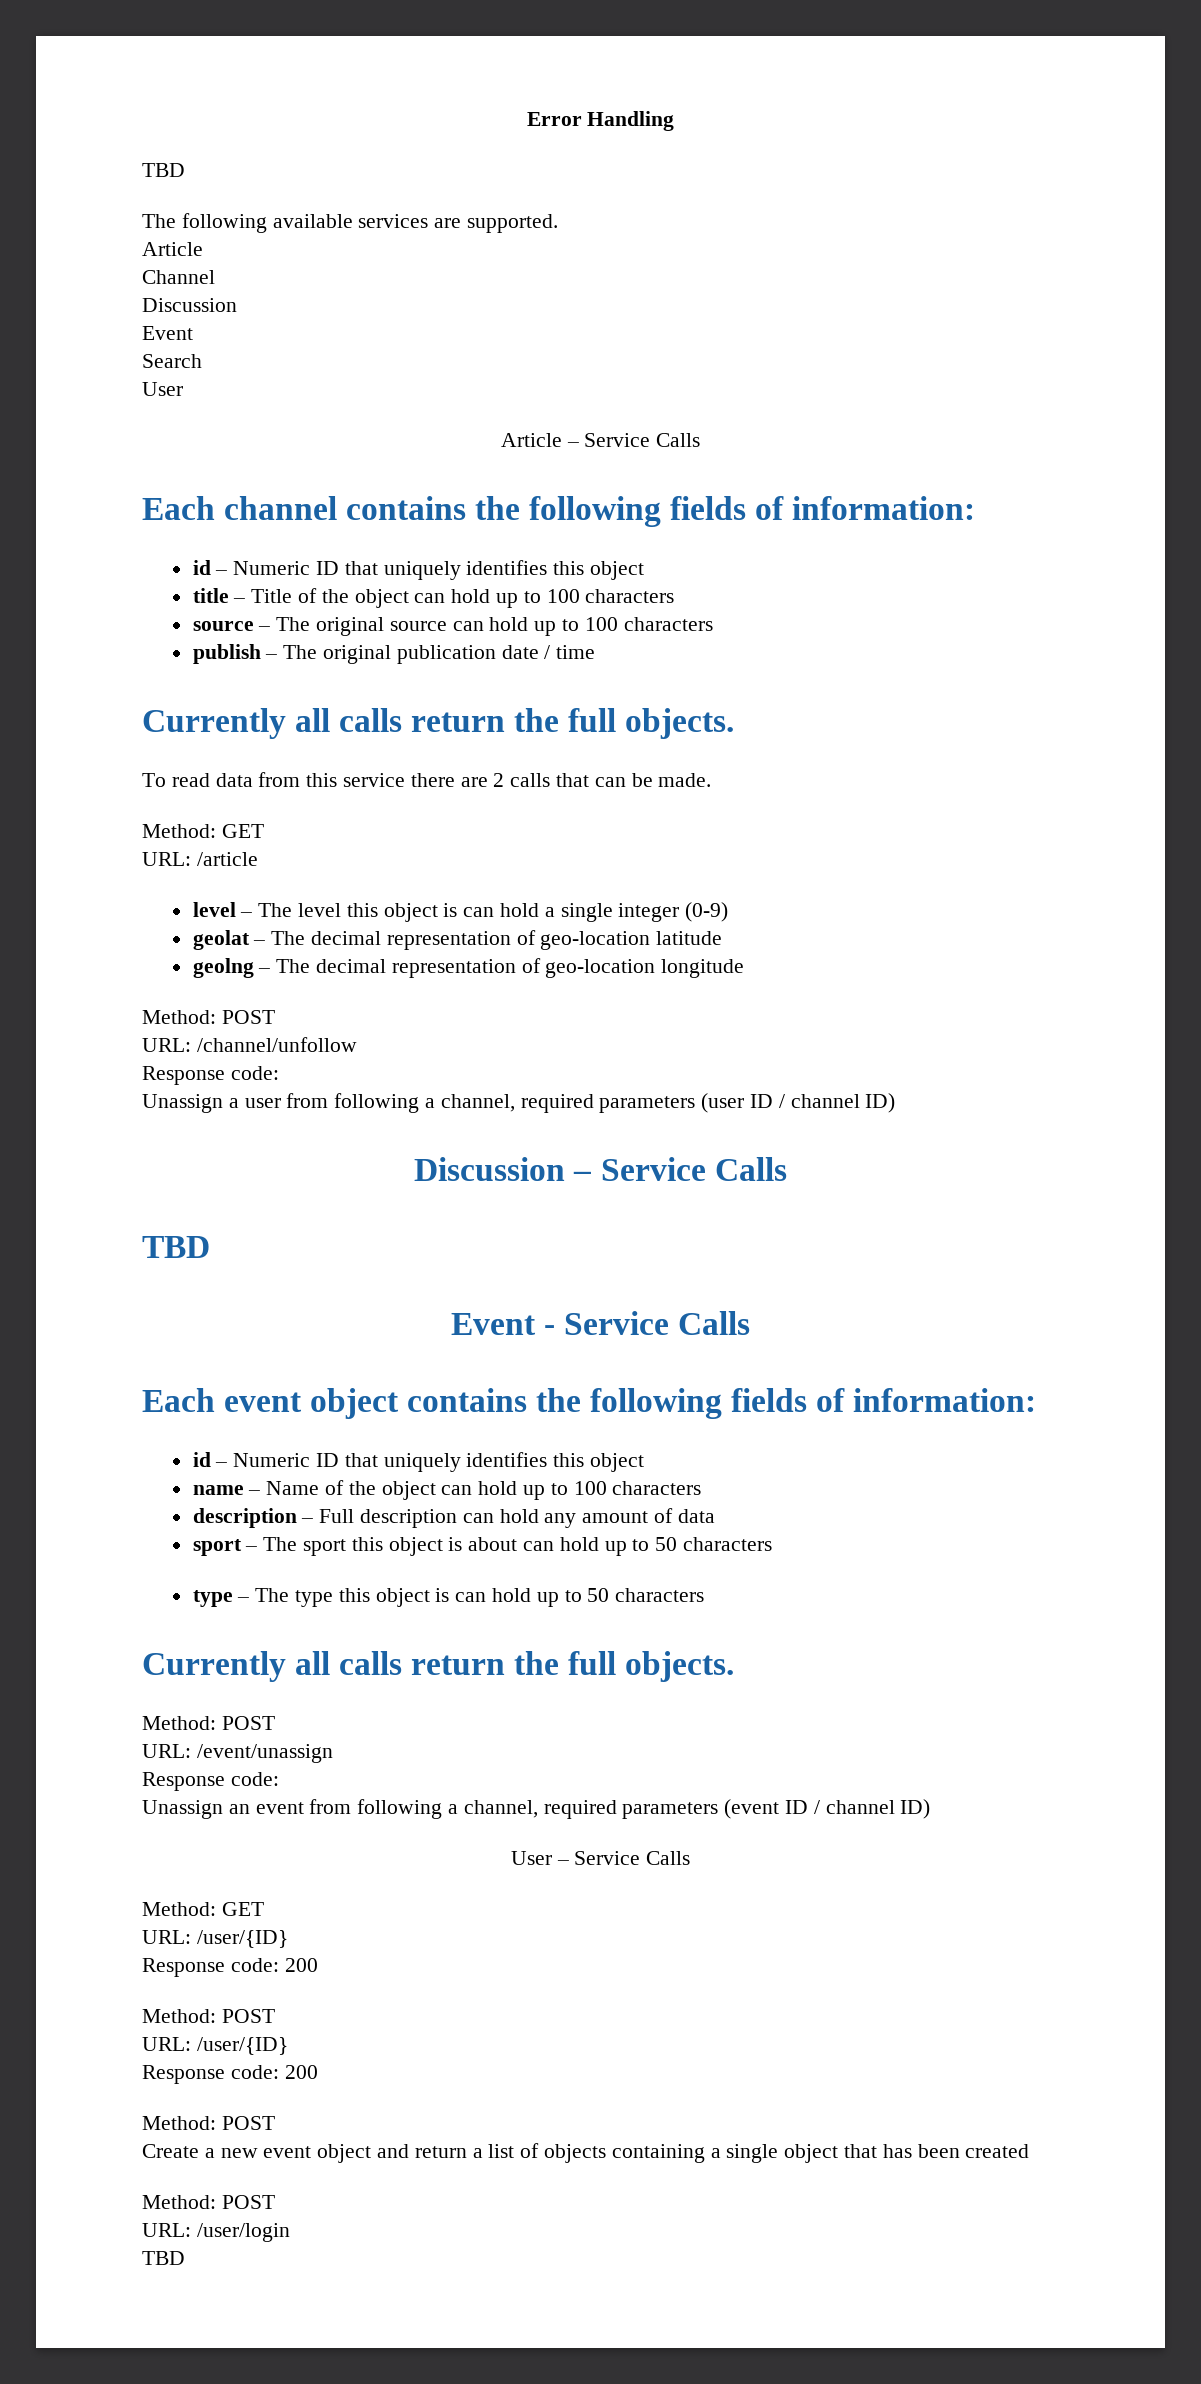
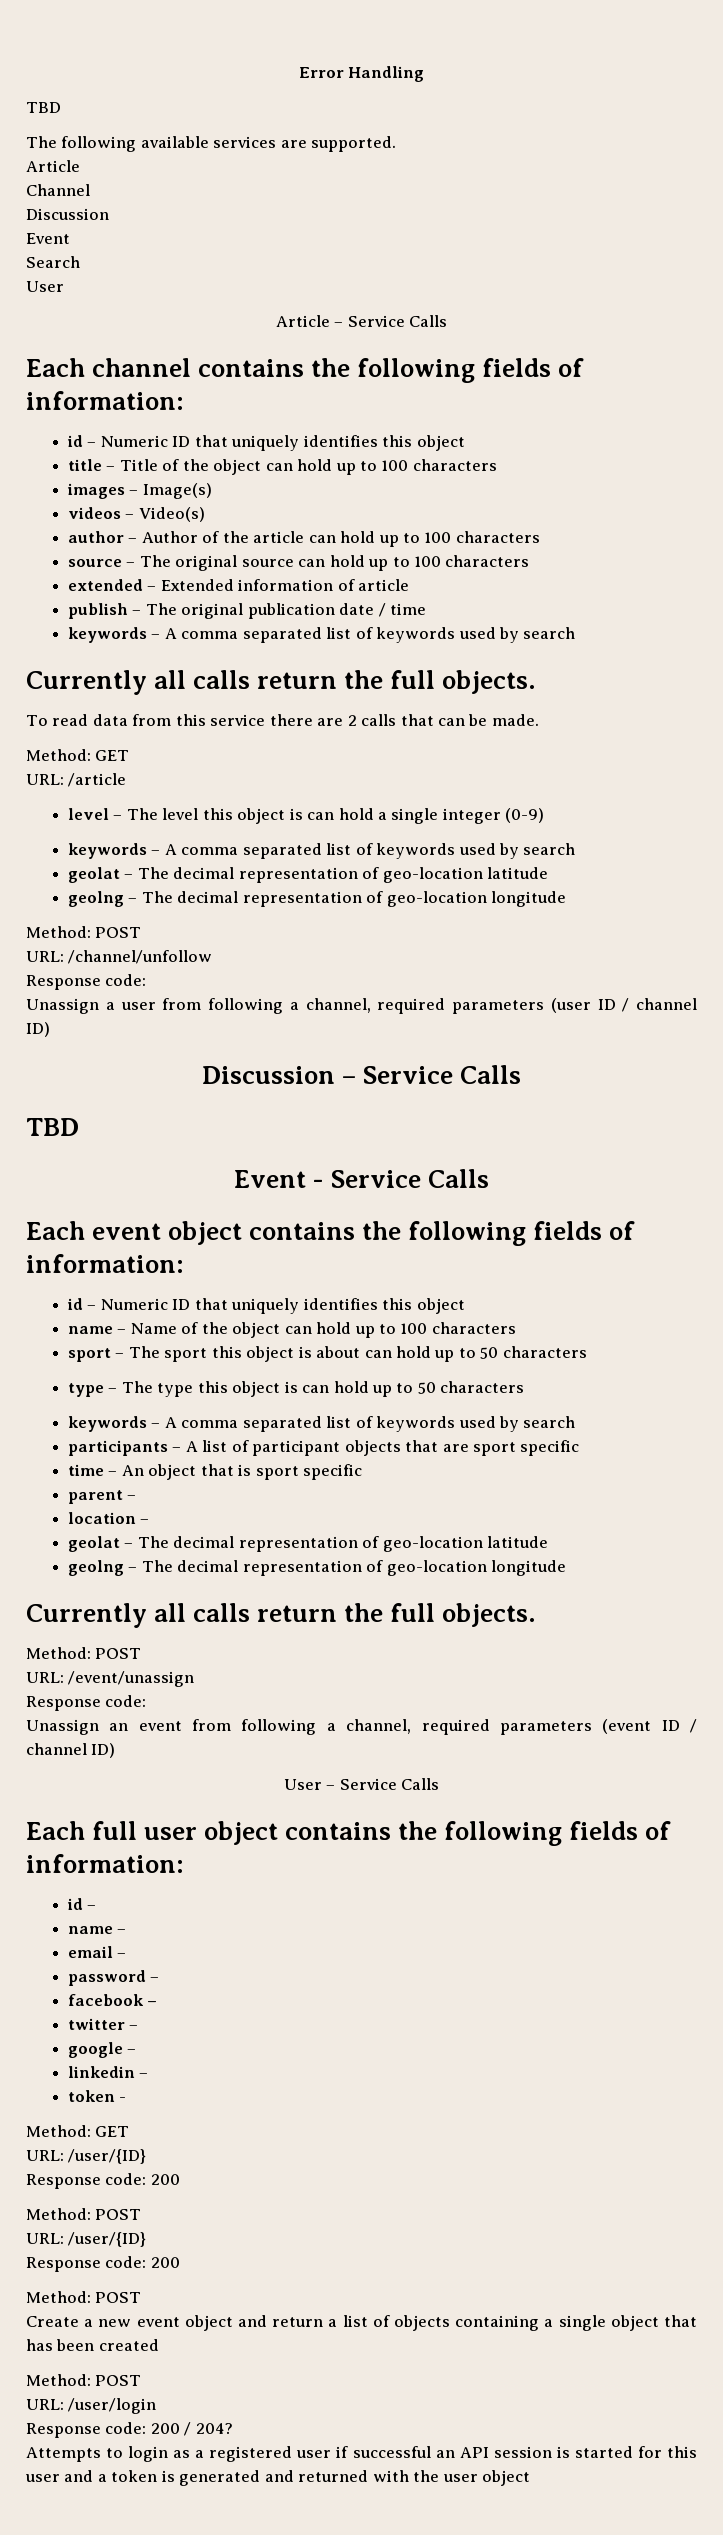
+ images – Image(s)
+ videos – Video(s)
+ author – Author of the article can hold up to 100 characters
+ extended – Extended information of article
  publish – The original publication date / time
+ keywords – A comma separated list of keywords used by search
  level – The level this object is can hold a single integer (0-9)
+ keywords – A comma separated list of keywords used by search
- description – Full description can hold any amount of data
  type – The type this object is can hold up to 50 characters
+ keywords – A comma separated list of keywords used by search
+ participants – A list of participant objects that are sport specific
+ time – An object that is sport specific
+ parent –
+ location –
+ geolat – The decimal representation of geo-location latitude
+ geolng – The decimal representation of geo-location longitude
+ Each full user object contains the following fields of information:
+ id –
+ name –
+ email –
+ password –
+ facebook –
+ twitter –
+ google –
+ linkedin –
+ token -
  URL: /user/login
- TBD
+ Response code: 200 / 204?
+ Attempts to login as a registered user if successful an API session is started for this user and a token is generated and returned with the user object

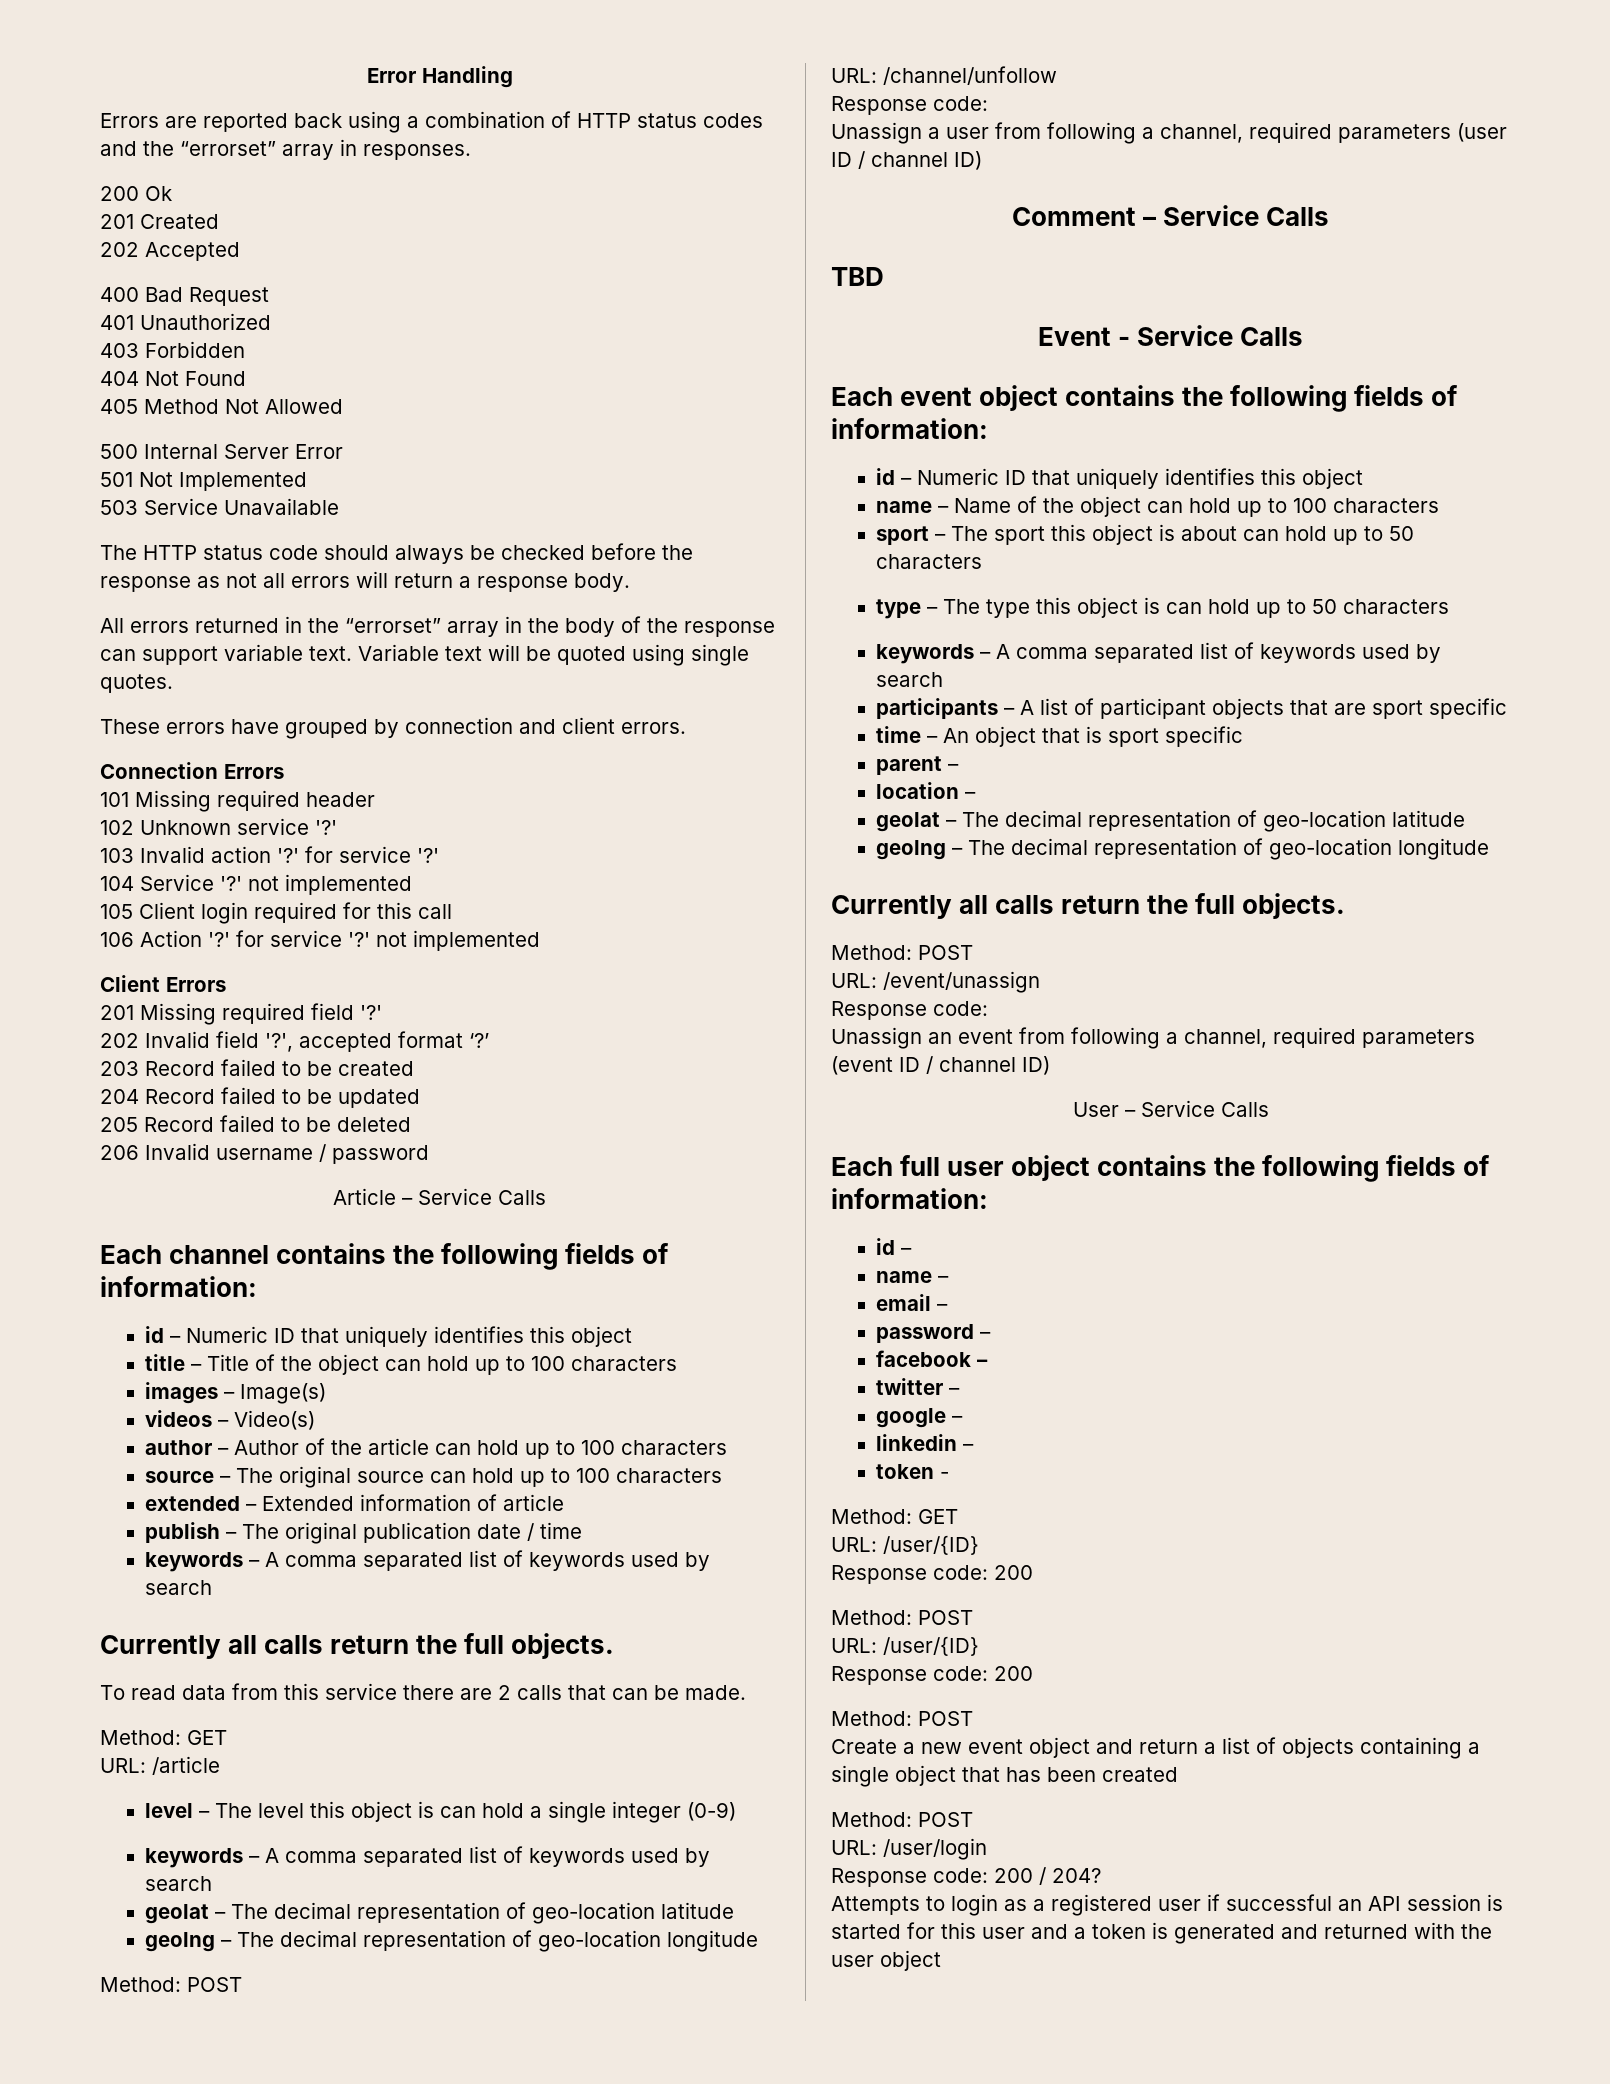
  Error Handling
- TBD
- The following available services are supported.
- Article
- Channel
- Discussion
- Event
- Search
- User
+ Errors are reported back using a combination of HTTP status codes and the “errorset” array in responses.
+ 200 Ok
+ 201 Created
+ 202 Accepted
+ 400 Bad Request
+ 401 Unauthorized
+ 403 Forbidden
+ 404 Not Found
+ 405 Method Not Allowed
+ 500 Internal Server Error
+ 501 Not Implemented
+ 503 Service Unavailable
+ The HTTP status code should always be checked before the response as not all errors will return a response body.
+ All errors returned in the “errorset” array in the body of the response can support variable text. Variable text will be quoted using single quotes.
+ These errors have grouped by connection and client errors.
+ Connection Errors
+ 101 Missing required header
+ 102 Unknown service '?'
+ 103 Invalid action '?' for service '?'
+ 104 Service '?' not implemented
+ 105 Client login required for this call
+ 106 Action '?' for service '?' not implemented
+ Client Errors
+ 201 Missing required field '?'
+ 202 Invalid field '?', accepted format ‘?’
+ 203 Record failed to be created
+ 204 Record failed to be updated
+ 205 Record failed to be deleted
+ 206 Invalid username / password
- Discussion – Service Calls
+ Comment – Service Calls

